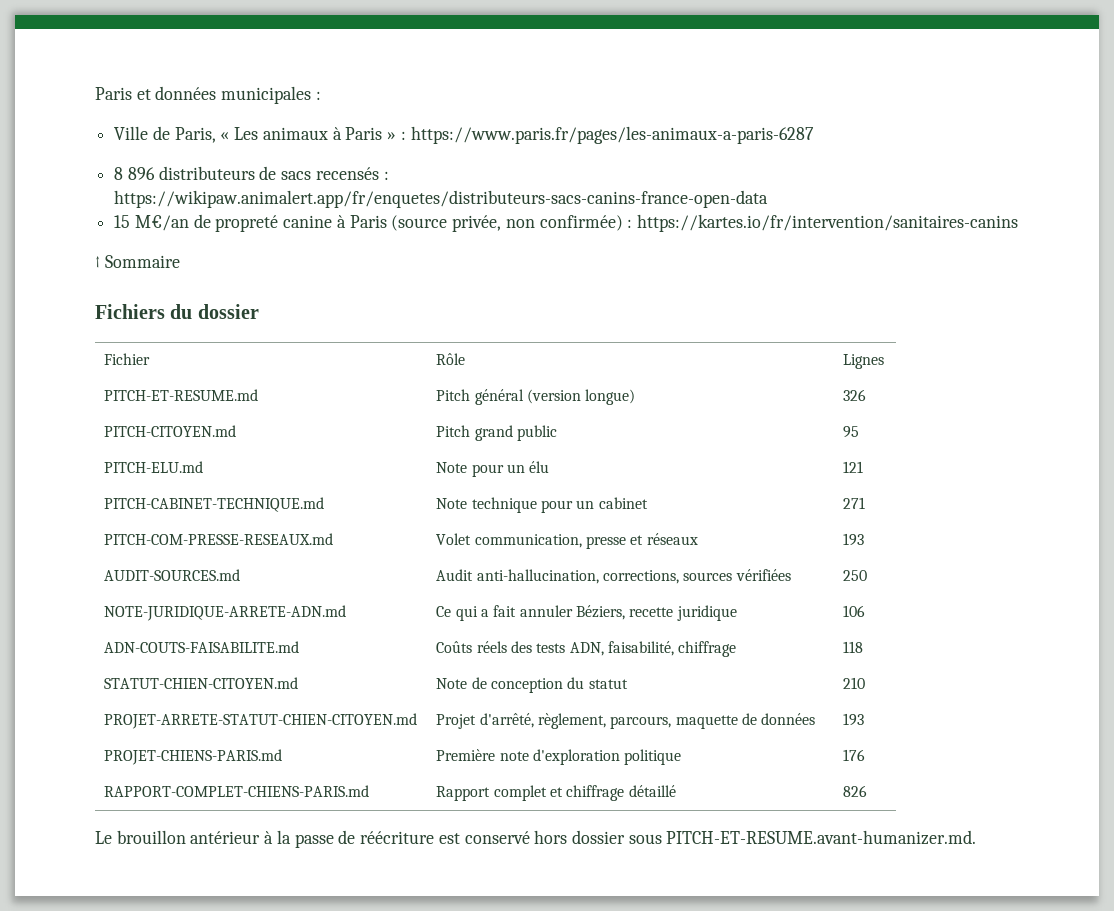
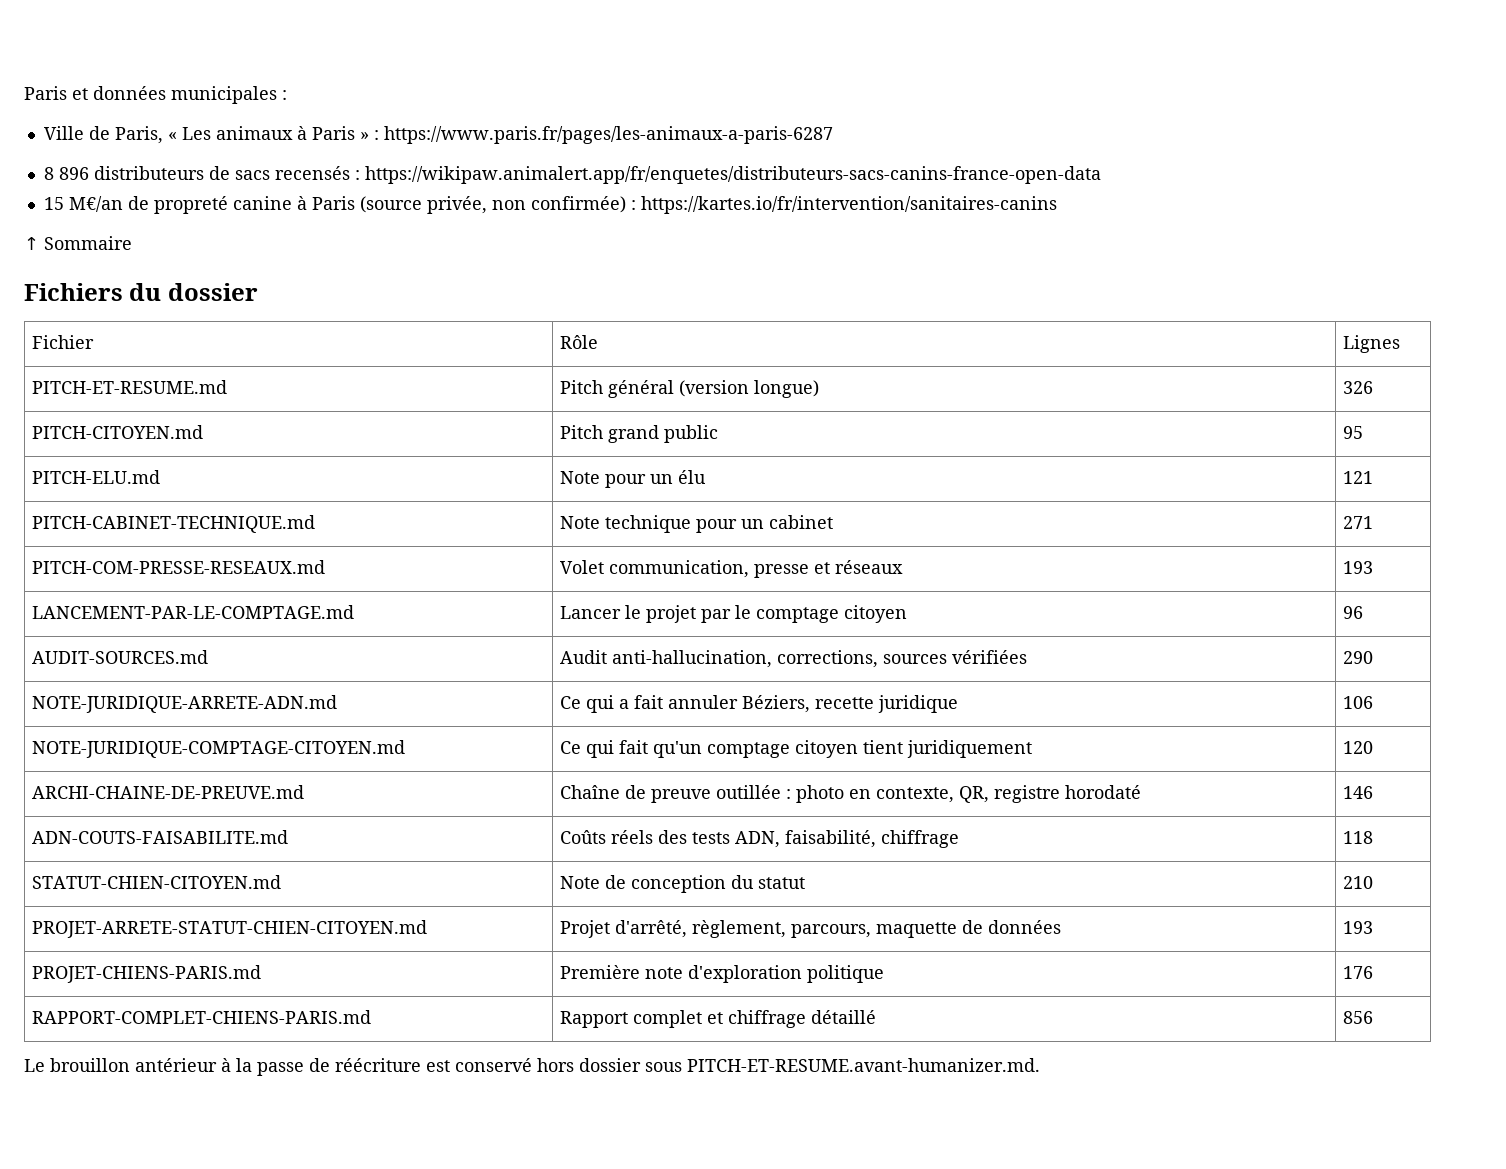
+ LANCEMENT-PAR-LE-COMPTAGE.md | Lancer le projet par le comptage citoyen | 96
- AUDIT-SOURCES.md | Audit anti-hallucination, corrections, sources vérifiées | 250
+ AUDIT-SOURCES.md | Audit anti-hallucination, corrections, sources vérifiées | 290
+ NOTE-JURIDIQUE-COMPTAGE-CITOYEN.md | Ce qui fait qu'un comptage citoyen tient juridiquement | 120
+ ARCHI-CHAINE-DE-PREUVE.md | Chaîne de preuve outillée : photo en contexte, QR, registre horodaté | 146
- RAPPORT-COMPLET-CHIENS-PARIS.md | Rapport complet et chiffrage détaillé | 826
+ RAPPORT-COMPLET-CHIENS-PARIS.md | Rapport complet et chiffrage détaillé | 856

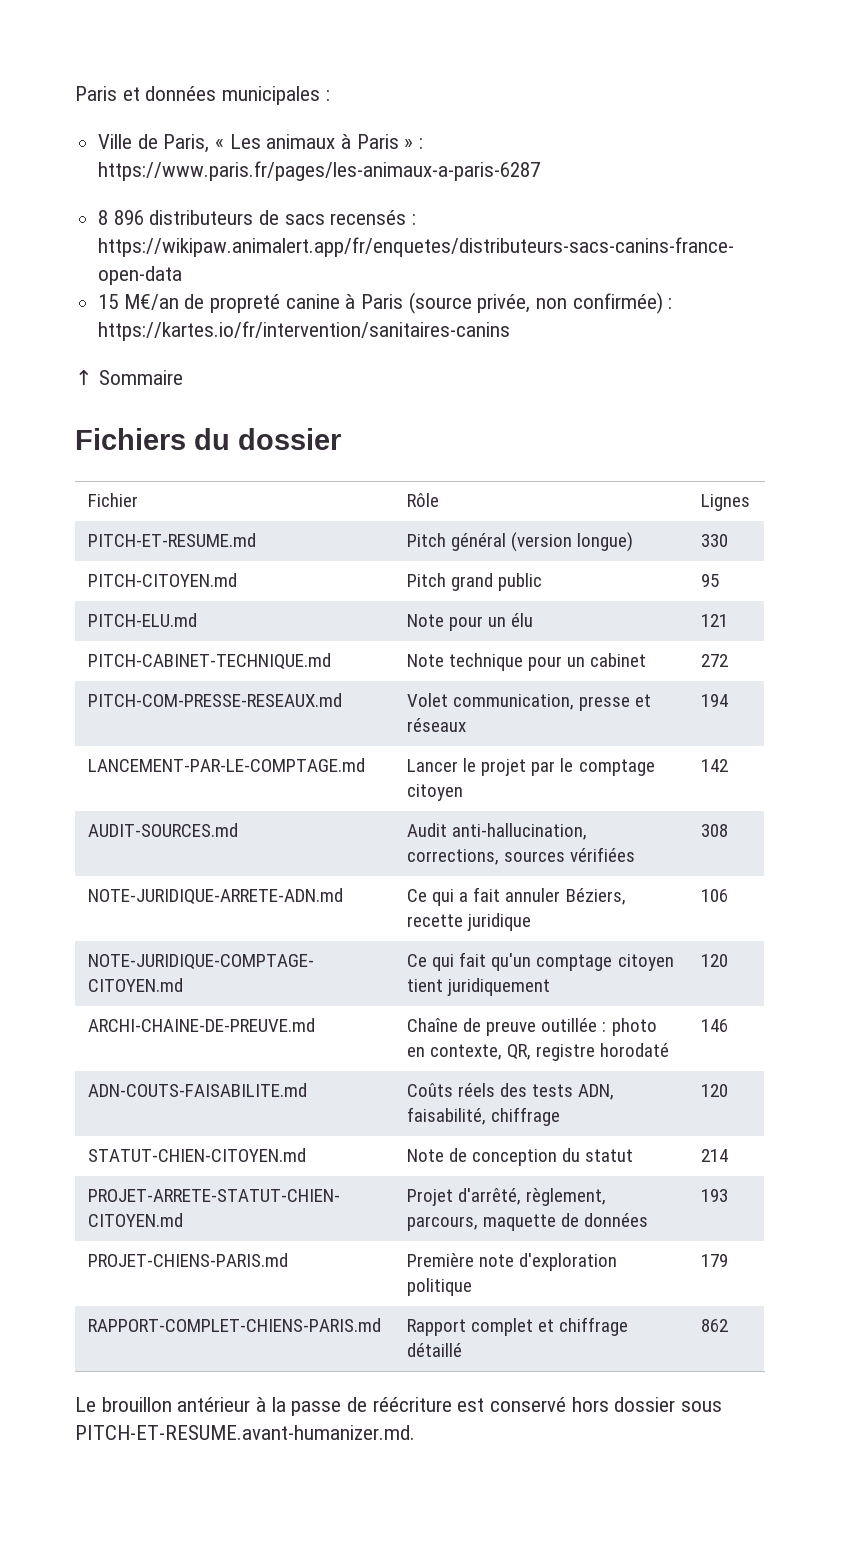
- PITCH-ET-RESUME.md | Pitch général (version longue) | 326
+ PITCH-ET-RESUME.md | Pitch général (version longue) | 330
- PITCH-CABINET-TECHNIQUE.md | Note technique pour un cabinet | 271
+ PITCH-CABINET-TECHNIQUE.md | Note technique pour un cabinet | 272
- PITCH-COM-PRESSE-RESEAUX.md | Volet communication, presse et réseaux | 193
+ PITCH-COM-PRESSE-RESEAUX.md | Volet communication, presse et réseaux | 194
- LANCEMENT-PAR-LE-COMPTAGE.md | Lancer le projet par le comptage citoyen | 96
+ LANCEMENT-PAR-LE-COMPTAGE.md | Lancer le projet par le comptage citoyen | 142
- AUDIT-SOURCES.md | Audit anti-hallucination, corrections, sources vérifiées | 290
+ AUDIT-SOURCES.md | Audit anti-hallucination, corrections, sources vérifiées | 308
- ADN-COUTS-FAISABILITE.md | Coûts réels des tests ADN, faisabilité, chiffrage | 118
+ ADN-COUTS-FAISABILITE.md | Coûts réels des tests ADN, faisabilité, chiffrage | 120
- STATUT-CHIEN-CITOYEN.md | Note de conception du statut | 210
+ STATUT-CHIEN-CITOYEN.md | Note de conception du statut | 214
- PROJET-CHIENS-PARIS.md | Première note d'exploration politique | 176
+ PROJET-CHIENS-PARIS.md | Première note d'exploration politique | 179
- RAPPORT-COMPLET-CHIENS-PARIS.md | Rapport complet et chiffrage détaillé | 856
+ RAPPORT-COMPLET-CHIENS-PARIS.md | Rapport complet et chiffrage détaillé | 862

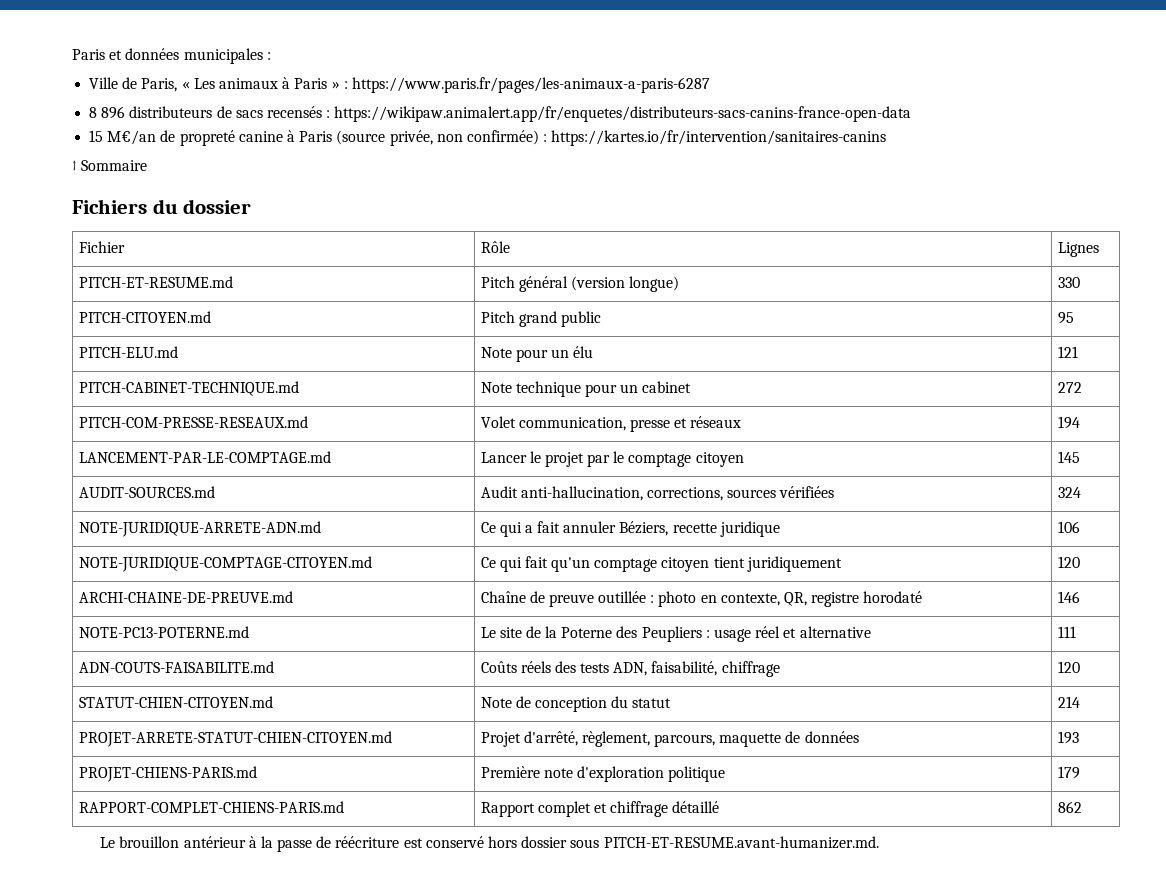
- LANCEMENT-PAR-LE-COMPTAGE.md | Lancer le projet par le comptage citoyen | 142
+ LANCEMENT-PAR-LE-COMPTAGE.md | Lancer le projet par le comptage citoyen | 145
- AUDIT-SOURCES.md | Audit anti-hallucination, corrections, sources vérifiées | 308
+ AUDIT-SOURCES.md | Audit anti-hallucination, corrections, sources vérifiées | 324
+ NOTE-PC13-POTERNE.md | Le site de la Poterne des Peupliers : usage réel et alternative | 111

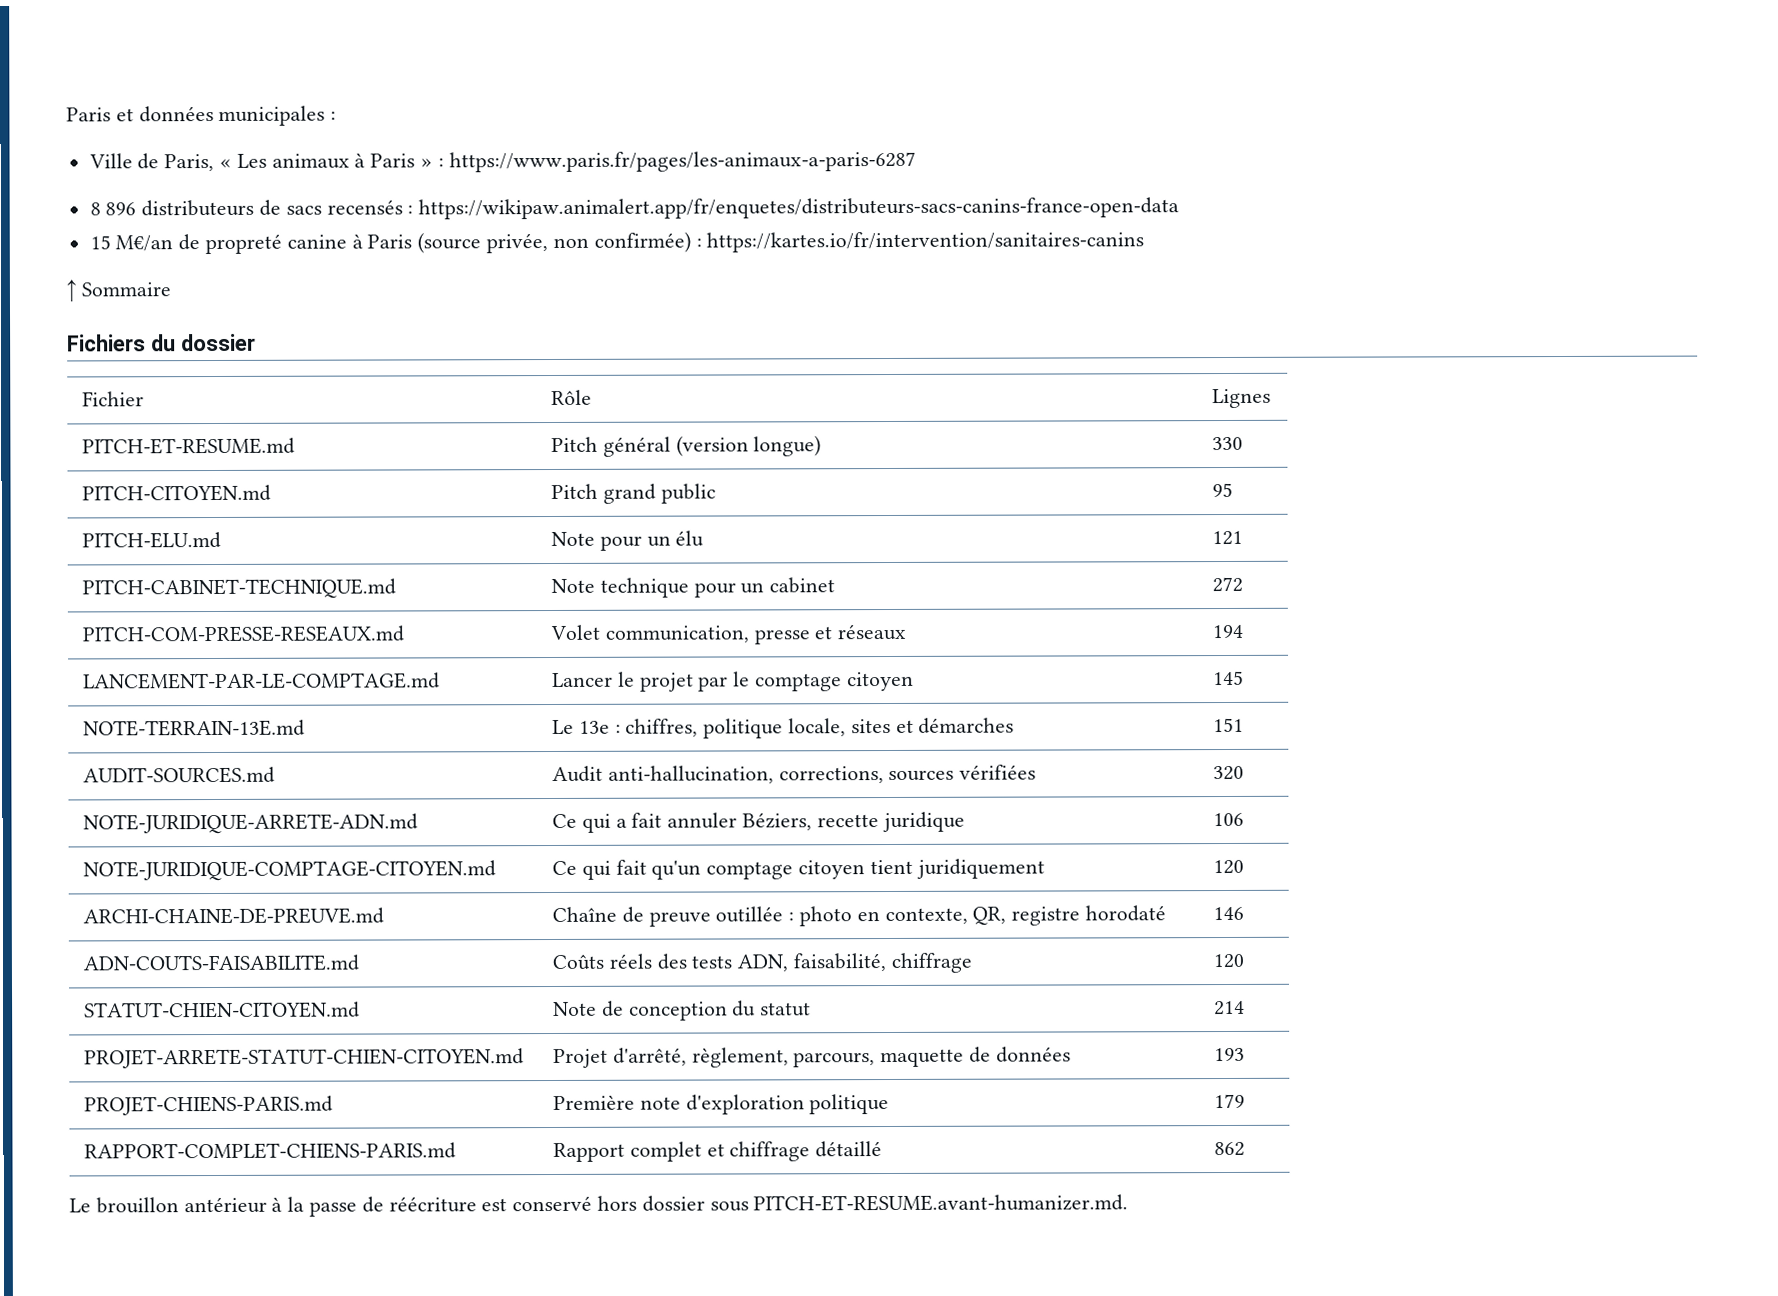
+ NOTE-TERRAIN-13E.md | Le 13e : chiffres, politique locale, sites et démarches | 151
- AUDIT-SOURCES.md | Audit anti-hallucination, corrections, sources vérifiées | 324
+ AUDIT-SOURCES.md | Audit anti-hallucination, corrections, sources vérifiées | 320
- NOTE-PC13-POTERNE.md | Le site de la Poterne des Peupliers : usage réel et alternative | 111

